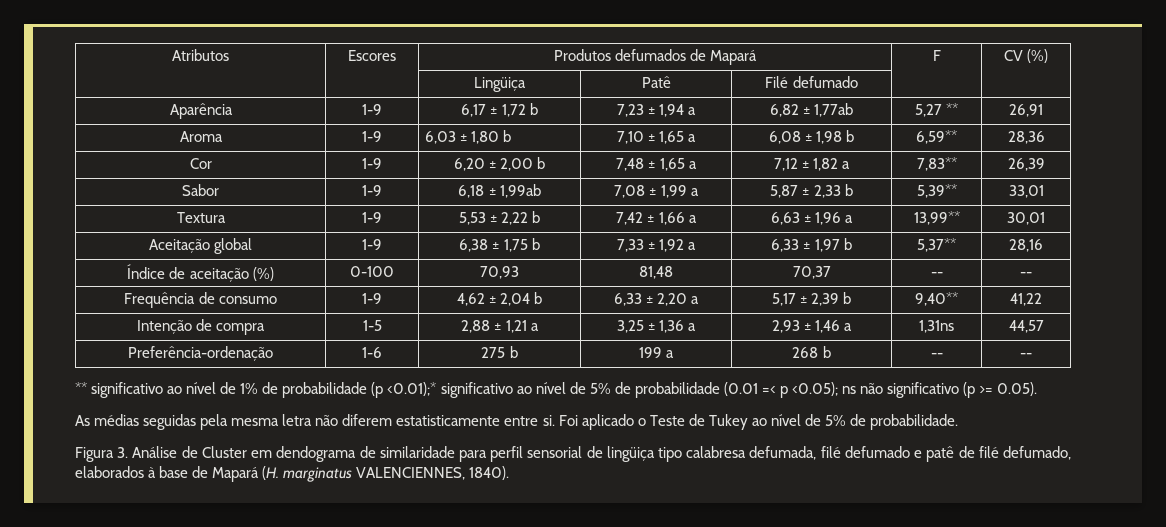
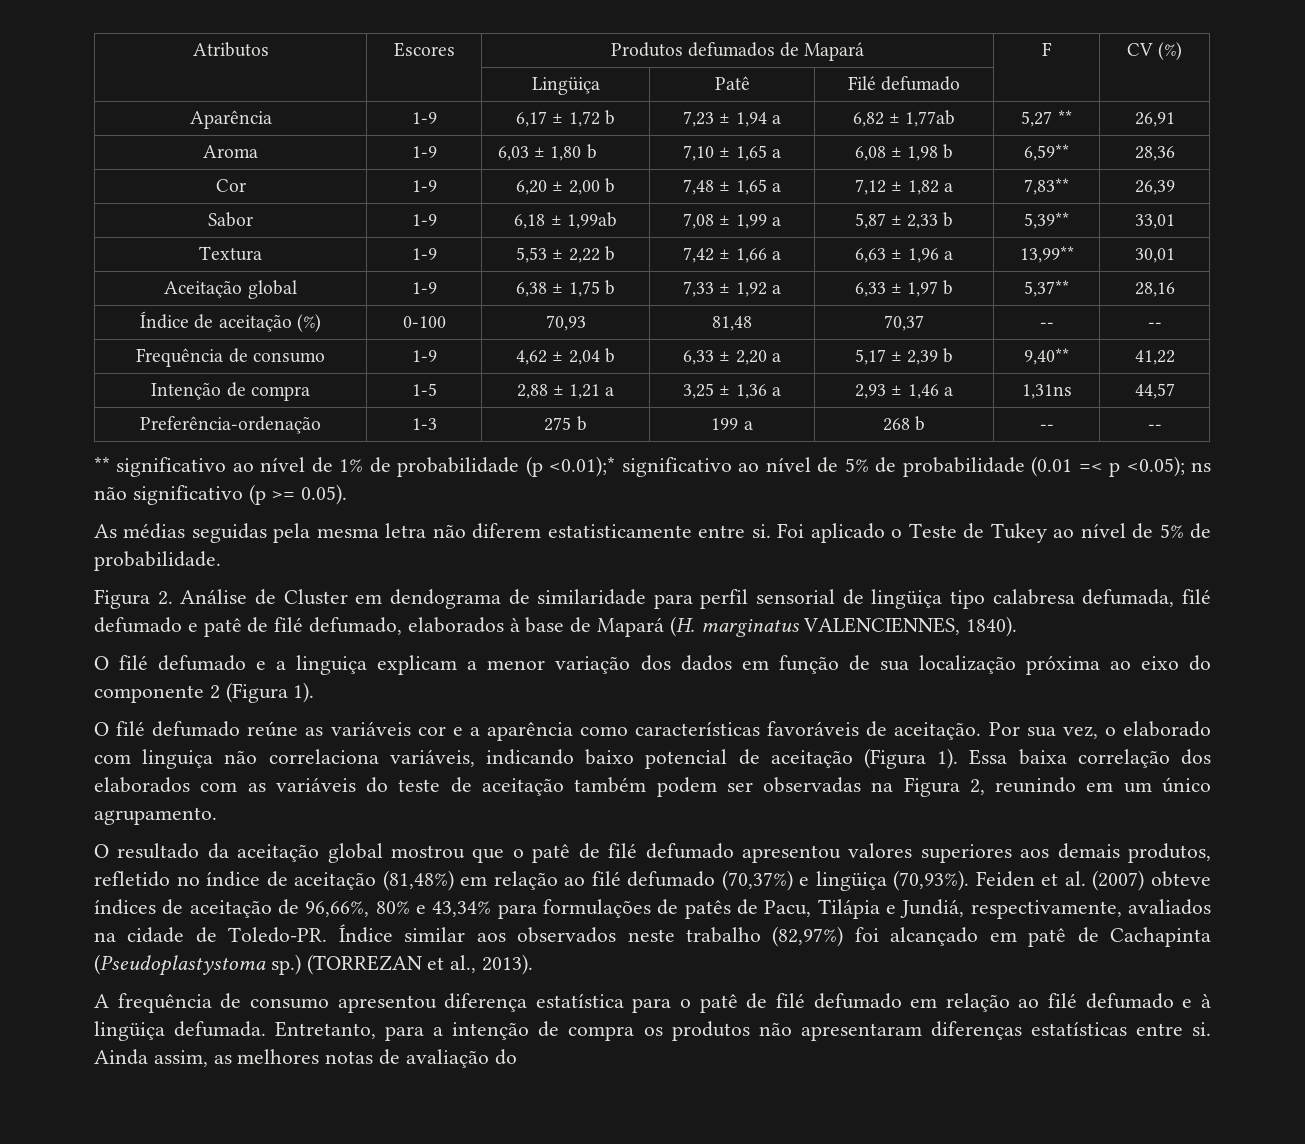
- Preferência-ordenação | 1-6 | 275 b | 199 a | 268 b | -- | --
+ Preferência-ordenação | 1-3 | 275 b | 199 a | 268 b | -- | --
- Figura 3. Análise de Cluster em dendograma de similaridade para perfil sensorial de lingüiça tipo calabresa defumada, filé defumado e patê de filé defumado, elaborados à base de Mapará (H. marginatus VALENCIENNES, 1840).
+ Figura 2. Análise de Cluster em dendograma de similaridade para perfil sensorial de lingüiça tipo calabresa defumada, filé defumado e patê de filé defumado, elaborados à base de Mapará (H. marginatus VALENCIENNES, 1840).
+ O filé defumado e a linguiça explicam a menor variação dos dados em função de sua localização próxima ao eixo do componente 2 (Figura 1).
+ O filé defumado reúne as variáveis cor e a aparência como características favoráveis de aceitação. Por sua vez, o elaborado com linguiça não correlaciona variáveis, indicando baixo potencial de aceitação (Figura 1). Essa baixa correlação dos elaborados com as variáveis do teste de aceitação também podem ser observadas na Figura 2, reunindo em um único agrupamento.
+ O resultado da aceitação global mostrou que o patê de filé defumado apresentou valores superiores aos demais produtos, refletido no índice de aceitação (81,48%) em relação ao filé defumado (70,37%) e lingüiça (70,93%). Feiden et al. (2007) obteve índices de aceitação de 96,66%, 80% e 43,34% para formulações de patês de Pacu, Tilápia e Jundiá, respectivamente, avaliados na cidade de Toledo-PR. Índice similar aos observados neste trabalho (82,97%) foi alcançado em patê de Cachapinta (Pseudoplastystoma sp.) (TORREZAN et al., 2013).
+ A frequência de consumo apresentou diferença estatística para o patê de filé defumado em relação ao filé defumado e à lingüiça defumada. Entretanto, para a intenção de compra os produtos não apresentaram diferenças estatísticas entre si. Ainda assim, as melhores notas de avaliação do

